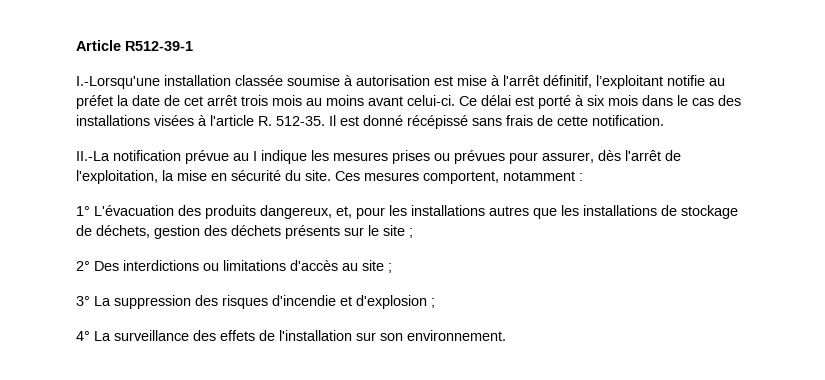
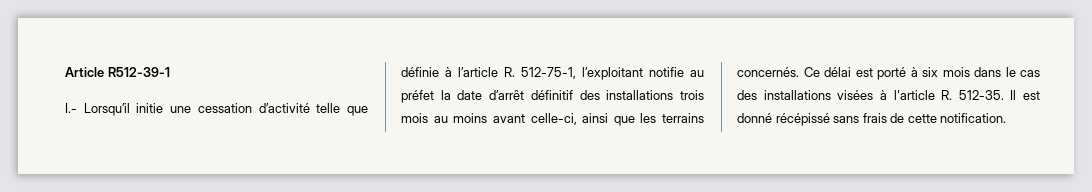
- I.-Lorsqu'une installation classée soumise à autorisation est mise à l'arrêt définitif, l’exploitant notifie au préfet la date de cet arrêt trois mois au moins avant celui-ci.
+ I.- Lorsqu’il initie une cessation d’activité telle que définie à l’article R. 512-75-1, l’exploitant notifie au préfet la date d’arrêt définitif des installations trois mois au moins avant celle-ci, ainsi que les terrains concernés.
- II.-La notification prévue au I indique les mesures prises ou prévues pour assurer, dès l'arrêt de l'exploitation, la mise en sécurité du site. Ces mesures comportent, notamment :
- 1° L'évacuation des produits dangereux, et, pour les installations autres que les installations de stockage de déchets, gestion des déchets présents sur le site ;
- 2° Des interdictions ou limitations d'accès au site ;
- 3° La suppression des risques d'incendie et d'explosion ;
- 4° La surveillance des effets de l'installation sur son environnement.

